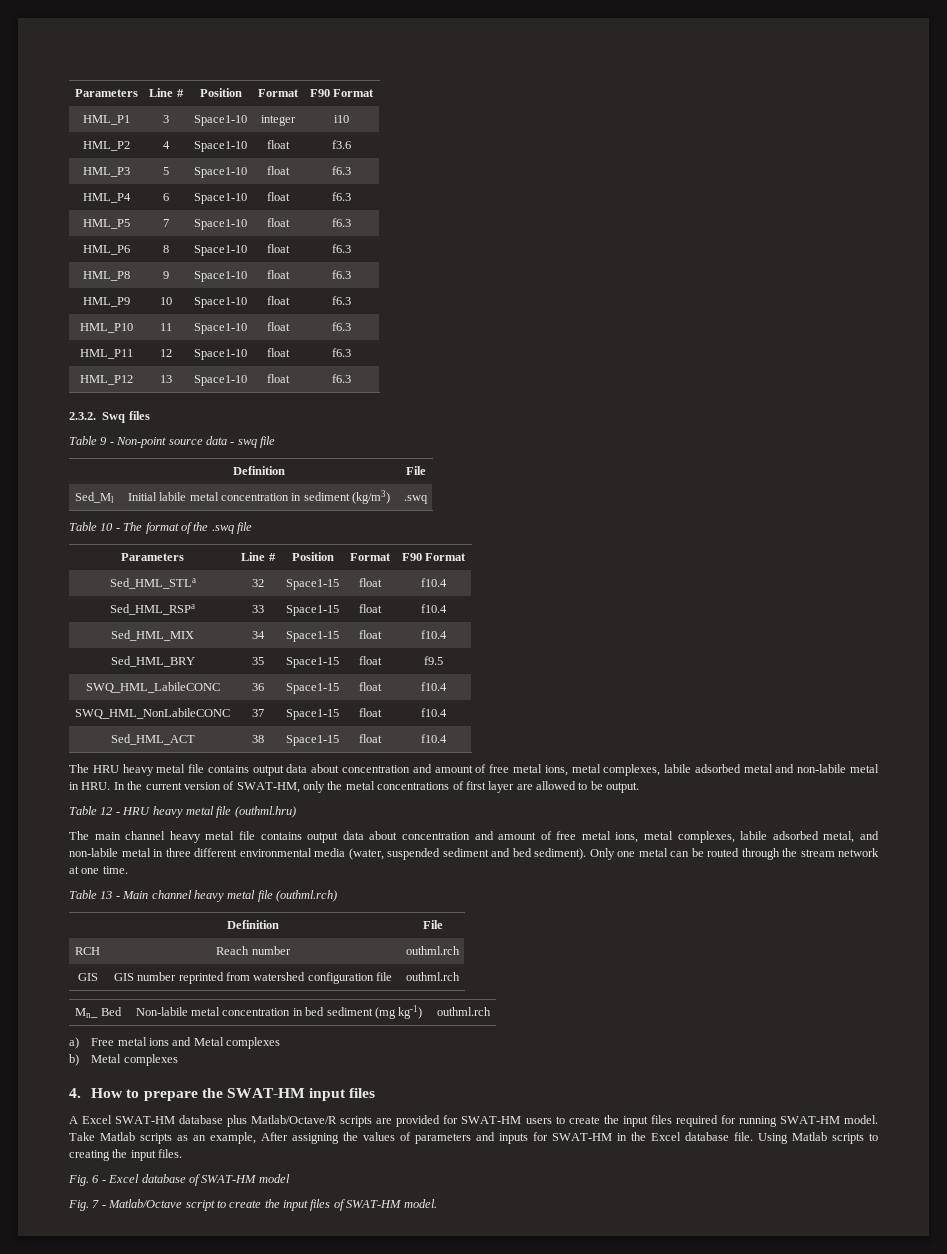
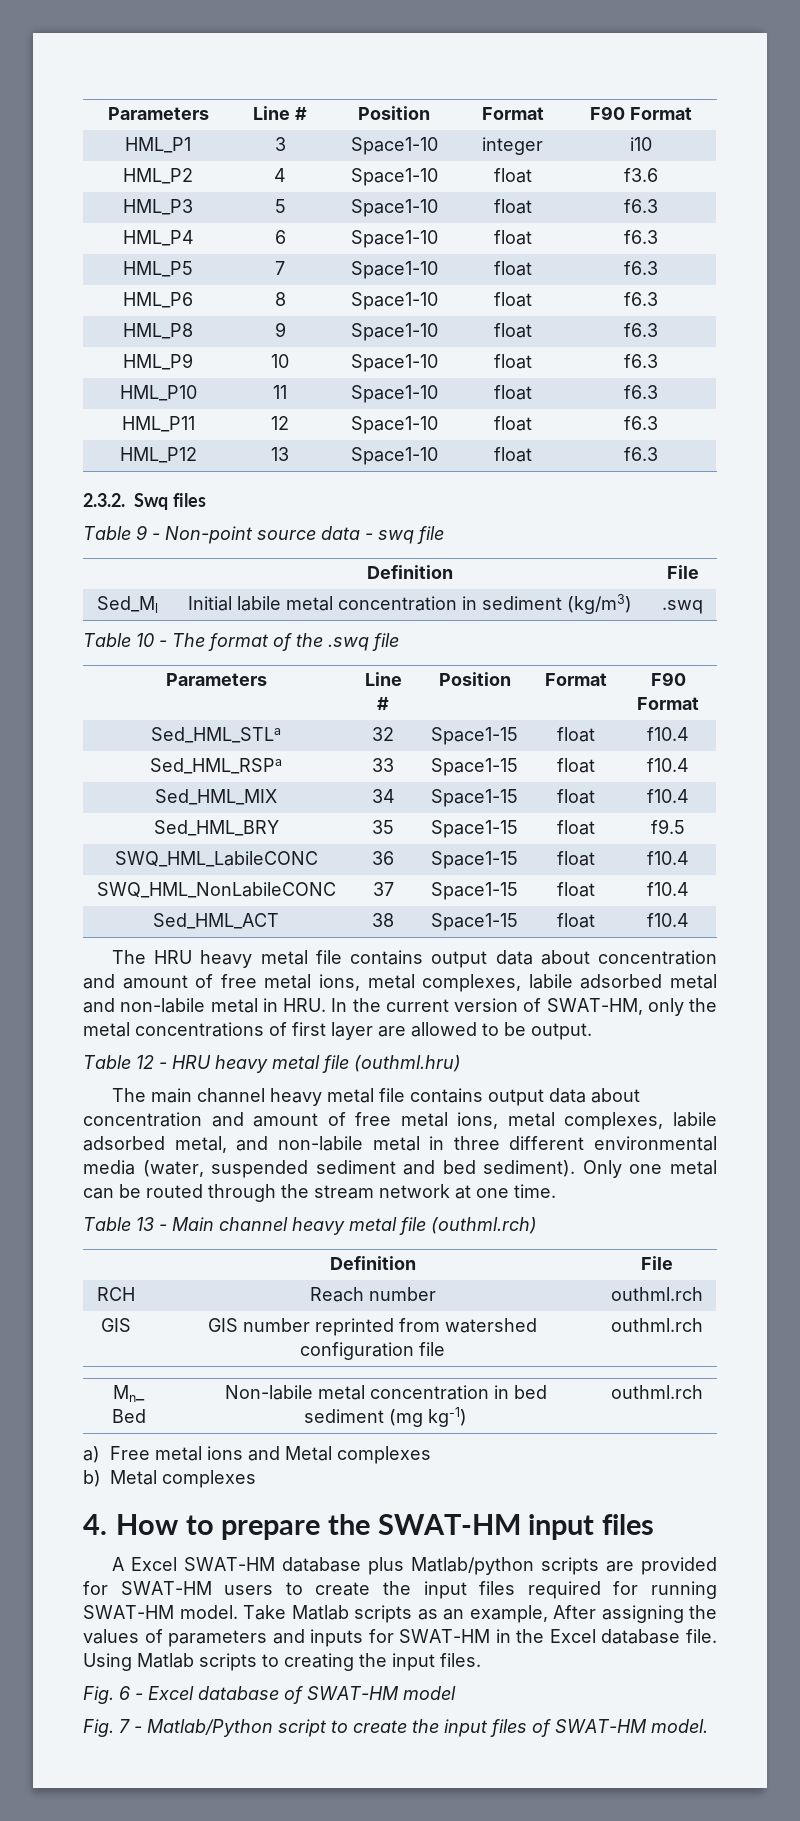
- A Excel SWAT-HM database plus Matlab/Octave/R scripts are provided for SWAT-HM users to create the input files required for running SWAT-HM model.
+ A Excel SWAT-HM database plus Matlab/python scripts are provided for SWAT-HM users to create the input files required for running SWAT-HM model.
- Fig. 7 - Matlab/Octave script to create the input files of SWAT-HM model.
+ Fig. 7 - Matlab/Python script to create the input files of SWAT-HM model.

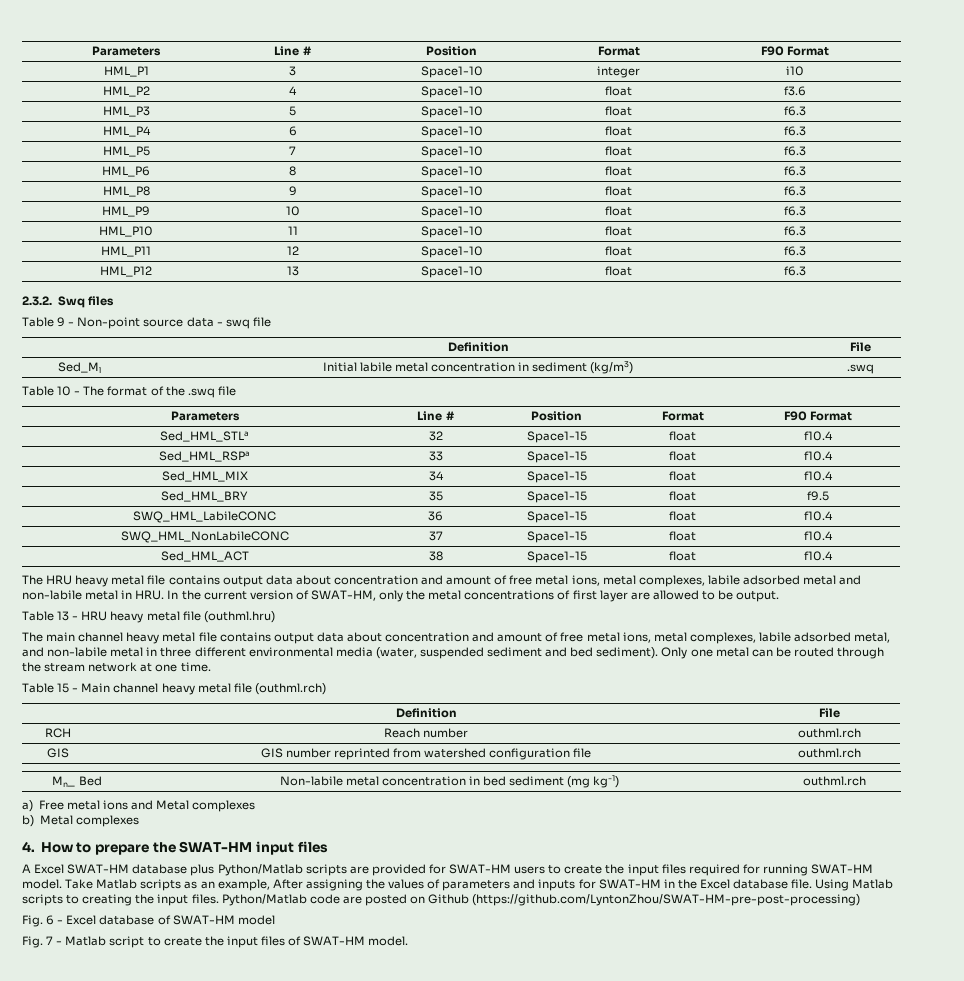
- Table 12 - HRU heavy metal file (outhml.hru)
+ Table 13 - HRU heavy metal file (outhml.hru)
- Table 13 - Main channel heavy metal file (outhml.rch)
+ Table 15 - Main channel heavy metal file (outhml.rch)
- A Excel SWAT-HM database plus Matlab/python scripts are provided for SWAT-HM users to create the input files required for running SWAT-HM model.
+ A Excel SWAT-HM database plus Python/Matlab scripts are provided for SWAT-HM users to create the input files required for running SWAT-HM model.
+ Python/Matlab code are posted on Github (https://github.com/LyntonZhou/SWAT-HM-pre-post-processing)
- Fig. 7 - Matlab/Python script to create the input files of SWAT-HM model.
+ Fig. 7 - Matlab script to create the input files of SWAT-HM model.

